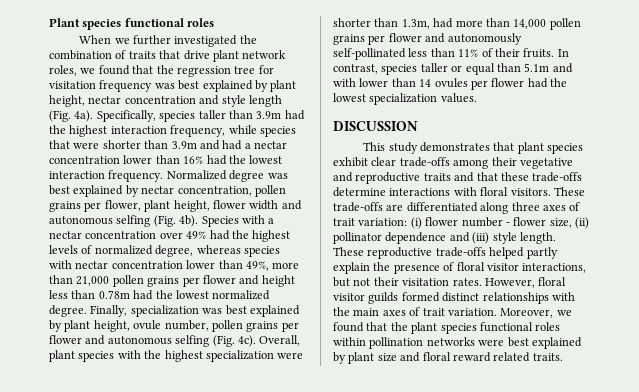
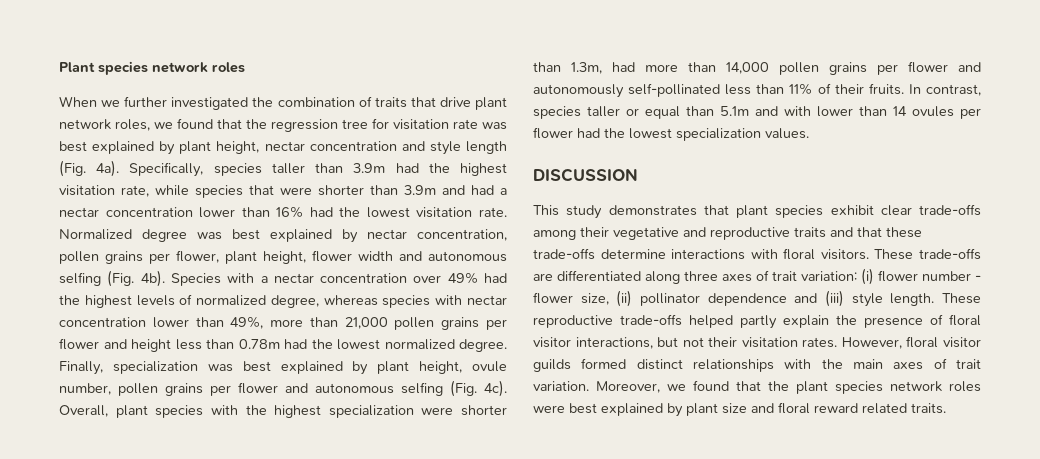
- Plant species functional roles
+ Plant species network roles
- When we further investigated the combination of traits that drive plant network roles, we found that the regression tree for visitation frequency was best explained by plant height, nectar concentration and style length (Fig. 4a).
+ When we further investigated the combination of traits that drive plant network roles, we found that the regression tree for visitation rate was best explained by plant height, nectar concentration and style length (Fig. 4a).
- Specifically, species taller than 3.9m had the highest interaction frequency, while species that were shorter than 3.9m and had a nectar concentration lower than 16% had the lowest interaction frequency.
+ Specifically, species taller than 3.9m had the highest visitation rate, while species that were shorter than 3.9m and had a nectar concentration lower than 16% had the lowest visitation rate.
- Moreover, we found that the plant species functional roles within pollination networks were best explained by plant size and floral reward related traits.
+ Moreover, we found that the plant species network roles were best explained by plant size and floral reward related traits.

